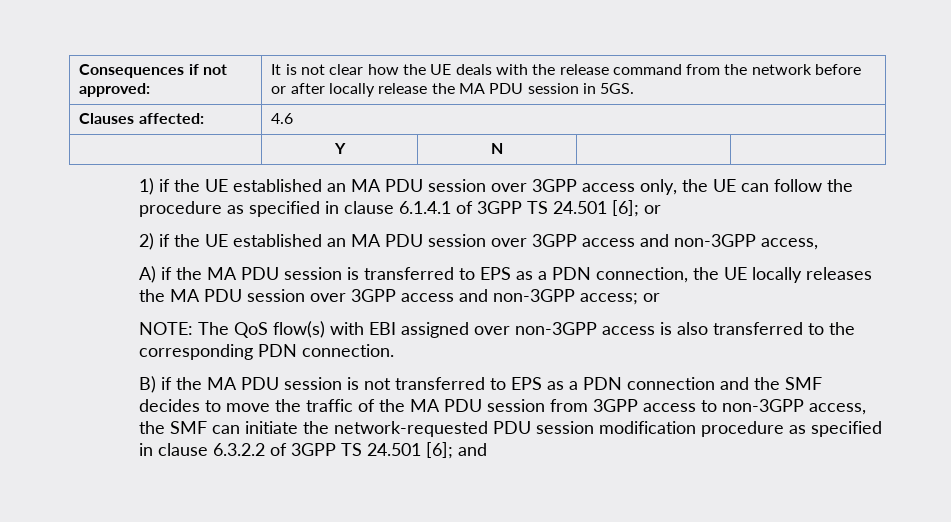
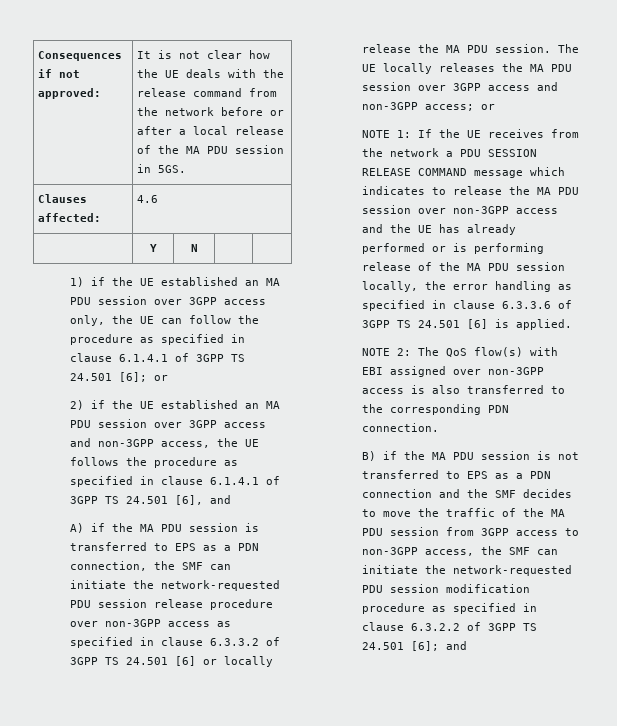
- Consequences if not approved: | It is not clear how the UE deals with the release command from the network before or after locally release the MA PDU session in 5GS.
+ Consequences if not approved: | It is not clear how the UE deals with the release command from the network before or after a local release of the MA PDU session in 5GS.
- 2) if the UE established an MA PDU session over 3GPP access and non-3GPP access,
+ 2) if the UE established an MA PDU session over 3GPP access and non-3GPP access, the UE follows the procedure as specified in clause 6.1.4.1 of 3GPP TS 24.501 [6], and
- A) if the MA PDU session is transferred to EPS as a PDN connection, the UE locally releases the MA PDU session over 3GPP access and non-3GPP access; or
+ A) if the MA PDU session is transferred to EPS as a PDN connection, the SMF can initiate the network-requested PDU session release procedure over non-3GPP access as specified in clause 6.3.3.2 of 3GPP TS 24.501 [6] or locally release the MA PDU session. The UE locally releases the MA PDU session over 3GPP access and non-3GPP access; or
- NOTE: The QoS flow(s) with EBI assigned over non-3GPP access is also transferred to the corresponding PDN connection.
+ NOTE 1: If the UE receives from the network a PDU SESSION RELEASE COMMAND message which indicates to release the MA PDU session over non-3GPP access and the UE has already performed or is performing release of the MA PDU session locally, the error handling as specified in clause 6.3.3.6 of 3GPP TS 24.501 [6] is applied.
+ NOTE 2: The QoS flow(s) with EBI assigned over non-3GPP access is also transferred to the corresponding PDN connection.

